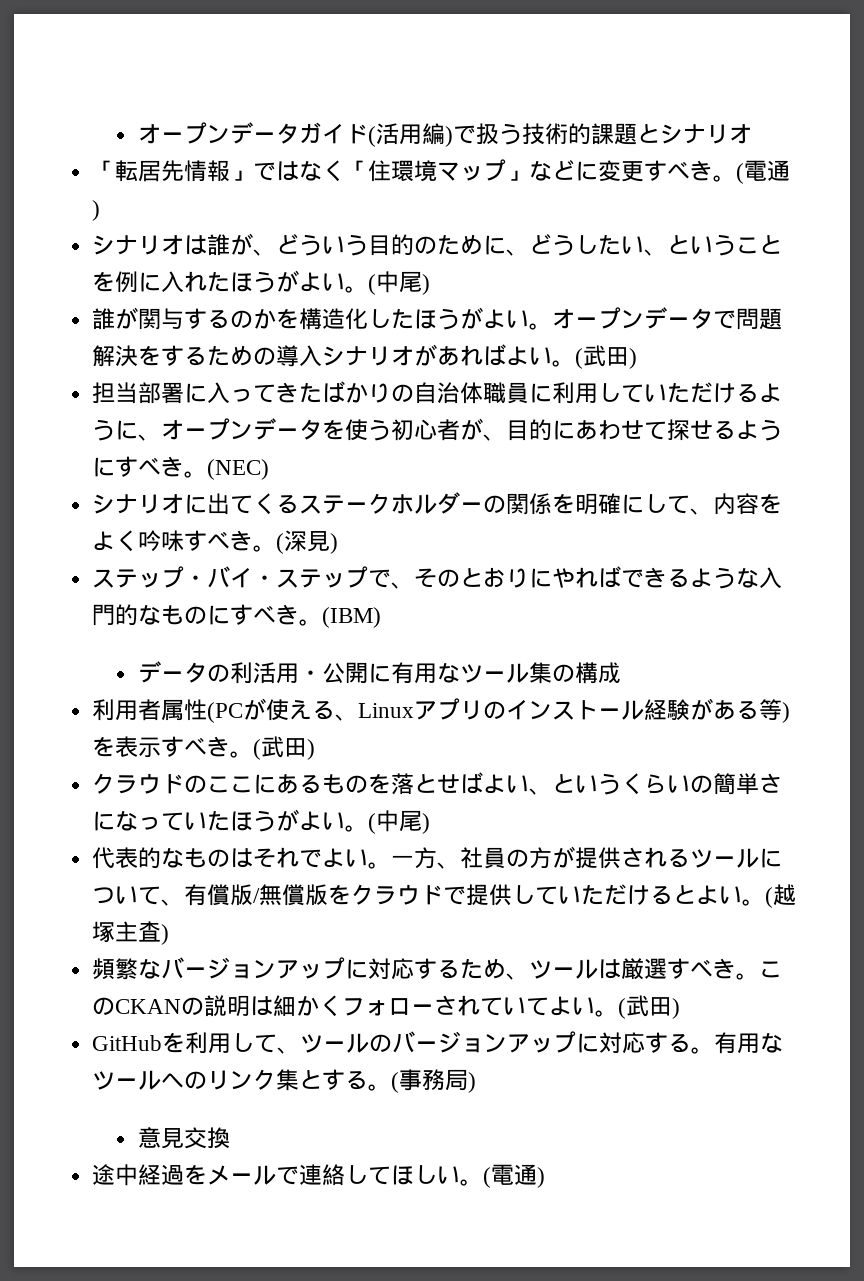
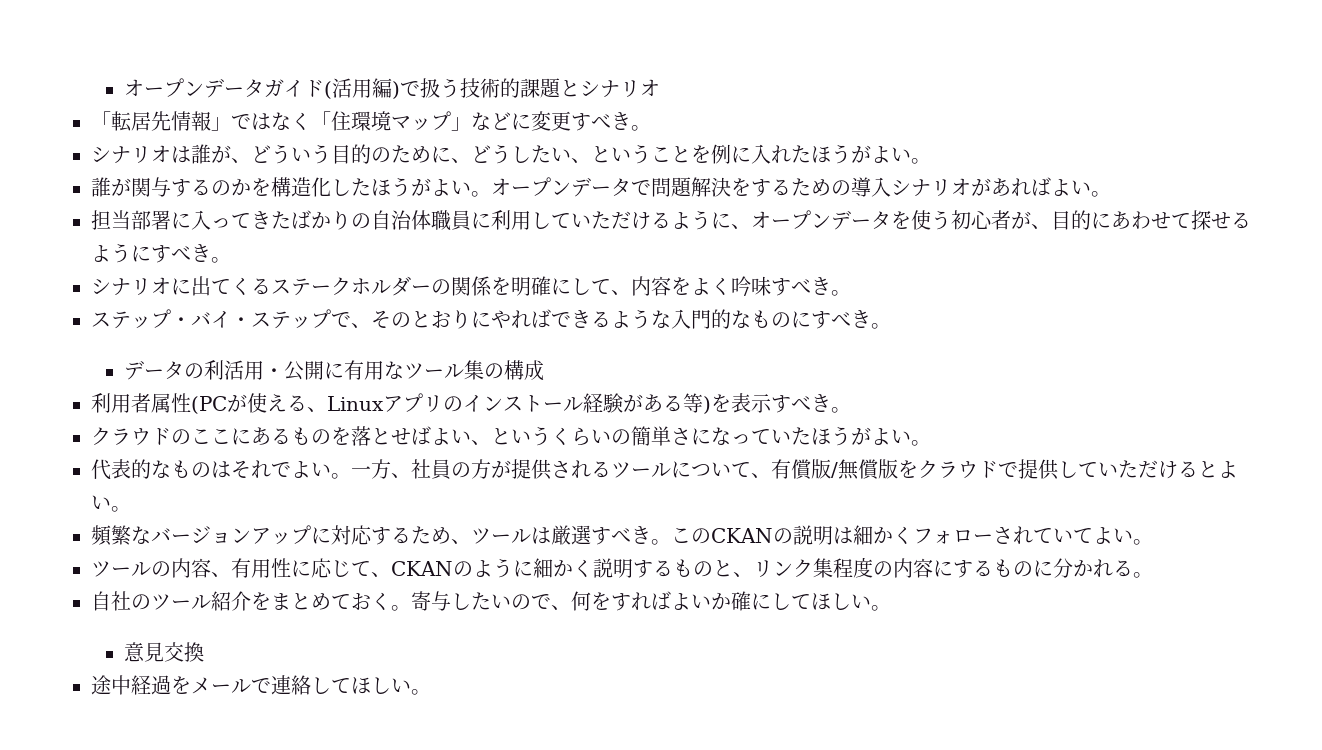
- 「転居先情報」ではなく「住環境マップ」などに変更すべき。(電通)
+ 「転居先情報」ではなく「住環境マップ」などに変更すべき。
- シナリオは誰が、どういう目的のために、どうしたい、ということを例に入れたほうがよい。(中尾)
+ シナリオは誰が、どういう目的のために、どうしたい、ということを例に入れたほうがよい。
- オープンデータで問題解決をするための導入シナリオがあればよい。(武田)
+ オープンデータで問題解決をするための導入シナリオがあればよい。
- (NEC)
- (深見)
- (IBM)
- 利用者属性(PCが使える、Linuxアプリのインストール経験がある等)を表示すべき。(武田)
+ 利用者属性(PCが使える、Linuxアプリのインストール経験がある等)を表示すべき。
- クラウドのここにあるものを落とせばよい、というくらいの簡単さになっていたほうがよい。(中尾)
+ クラウドのここにあるものを落とせばよい、というくらいの簡単さになっていたほうがよい。
- (越塚主査)
- このCKANの説明は細かくフォローされていてよい。(武田)
- GitHubを利用して、ツールのバージョンアップに対応する。有用なツールへのリンク集とする。(事務局)
+ このCKANの説明は細かくフォローされていてよい。
+ ツールの内容、有用性に応じて、CKANのように細かく説明するものと、リンク集程度の内容にするものに分かれる。
+ 自社のツール紹介をまとめておく。寄与したいので、何をすればよいか確にしてほしい。
- 途中経過をメールで連絡してほしい。(電通)
+ 途中経過をメールで連絡してほしい。

